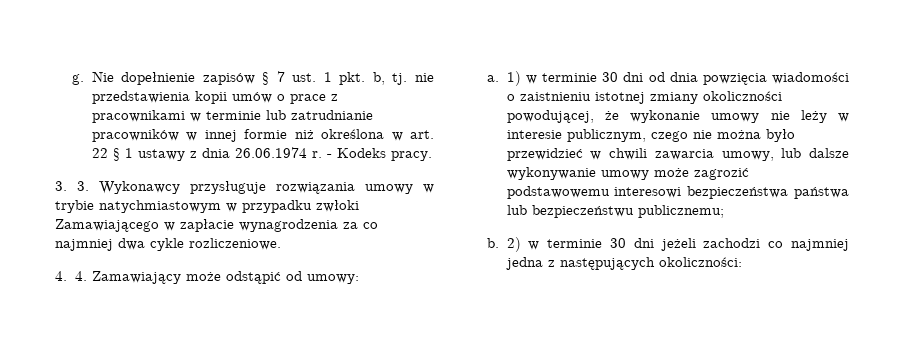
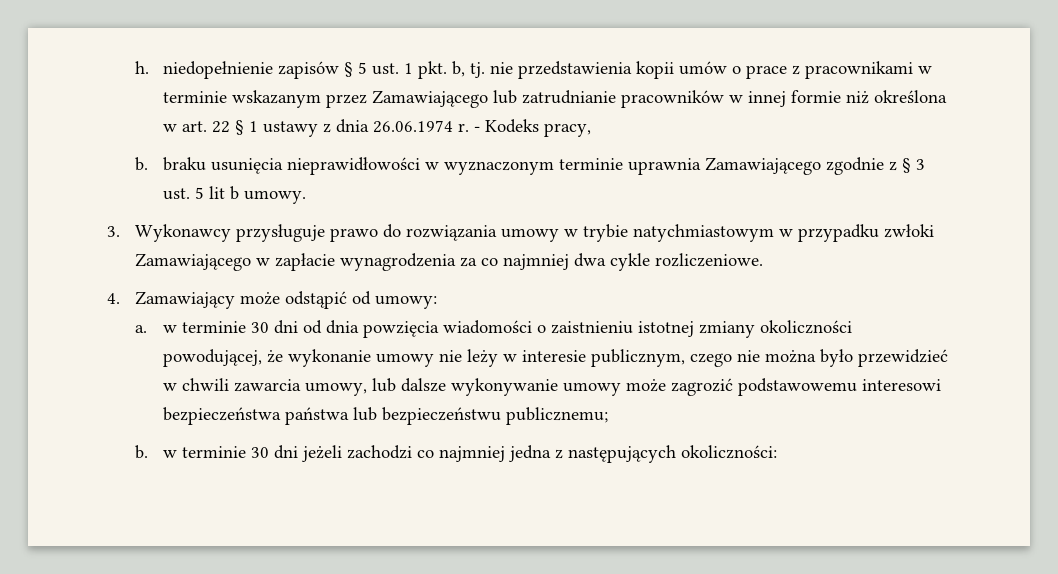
- g. Nie dopełnienie zapisów § 7 ust. 1 pkt. b, tj. nie przedstawienia kopii umów o prace z pracownikami w terminie lub zatrudnianie pracowników w innej formie niż określona w art. 22 § 1 ustawy z dnia 26.06.1974 r.
+ h. niedopełnienie zapisów § 5 ust. 1 pkt. b, tj. nie przedstawienia kopii umów o prace z pracownikami w terminie wskazanym przez Zamawiającego lub zatrudnianie pracowników w innej formie niż określona w art. 22 § 1 ustawy z dnia 26.06.1974 r.
- - Kodeks pracy.
- 3. 3. Wykonawcy przysługuje rozwiązania umowy w trybie natychmiastowym w przypadku zwłoki Zamawiającego w zapłacie wynagrodzenia za co najmniej dwa cykle rozliczeniowe.
+ - Kodeks pracy,
+ b. braku usunięcia nieprawidłowości w wyznaczonym terminie uprawnia Zamawiającego zgodnie z § 3 ust. 5 lit b umowy.
+ 3. Wykonawcy przysługuje prawo do rozwiązania umowy w trybie natychmiastowym w przypadku zwłoki Zamawiającego w zapłacie wynagrodzenia za co najmniej dwa cykle rozliczeniowe.
- 4. 4. Zamawiający może odstąpić od umowy:
+ 4. Zamawiający może odstąpić od umowy:
- a. 1) w terminie 30 dni od dnia powzięcia wiadomości o zaistnieniu istotnej zmiany okoliczności powodującej, że wykonanie umowy nie leży w interesie publicznym, czego nie można było przewidzieć w chwili zawarcia umowy, lub dalsze wykonywanie umowy może zagrozić podstawowemu interesowi bezpieczeństwa państwa lub bezpieczeństwu publicznemu;
+ a. w terminie 30 dni od dnia powzięcia wiadomości o zaistnieniu istotnej zmiany okoliczności powodującej, że wykonanie umowy nie leży w interesie publicznym, czego nie można było przewidzieć w chwili zawarcia umowy, lub dalsze wykonywanie umowy może zagrozić podstawowemu interesowi bezpieczeństwa państwa lub bezpieczeństwu publicznemu;
- b. 2) w terminie 30 dni jeżeli zachodzi co najmniej jedna z następujących okoliczności:
+ b. w terminie 30 dni jeżeli zachodzi co najmniej jedna z następujących okoliczności:

